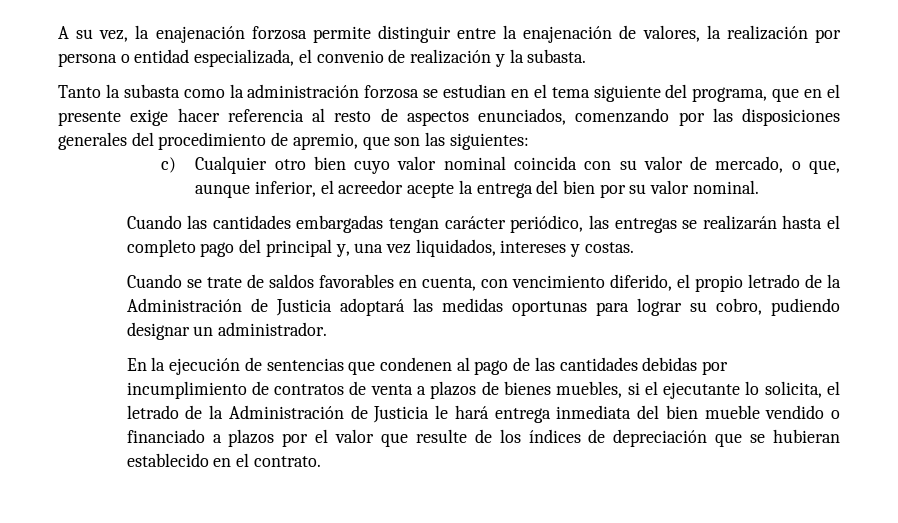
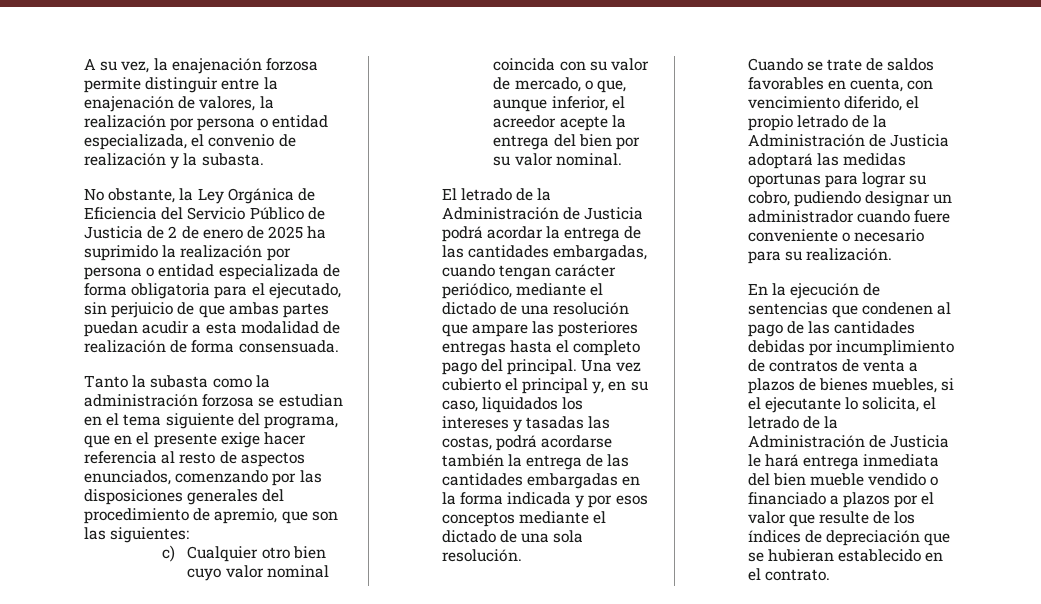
+ No obstante, la Ley Orgánica de Eficiencia del Servicio Público de Justicia de 2 de enero de 2025 ha suprimido la realización por persona o entidad especializada de forma obligatoria para el ejecutado, sin perjuicio de que ambas partes puedan acudir a esta modalidad de realización de forma consensuada.
- Cuando las cantidades embargadas tengan carácter periódico, las entregas se realizarán hasta el completo pago del principal y, una vez liquidados, intereses y costas.
+ El letrado de la Administración de Justicia podrá acordar la entrega de las cantidades embargadas, cuando tengan carácter periódico, mediante el dictado de una resolución que ampare las posteriores entregas hasta el completo pago del principal. Una vez cubierto el principal y, en su caso, liquidados los intereses y tasadas las costas, podrá acordarse también la entrega de las cantidades embargadas en la forma indicada y por esos conceptos mediante el dictado de una sola resolución.
- Cuando se trate de saldos favorables en cuenta, con vencimiento diferido, el propio letrado de la Administración de Justicia adoptará las medidas oportunas para lograr su cobro, pudiendo designar un administrador.
+ Cuando se trate de saldos favorables en cuenta, con vencimiento diferido, el propio letrado de la Administración de Justicia adoptará las medidas oportunas para lograr su cobro, pudiendo designar un administrador cuando fuere conveniente o necesario para su realización.

